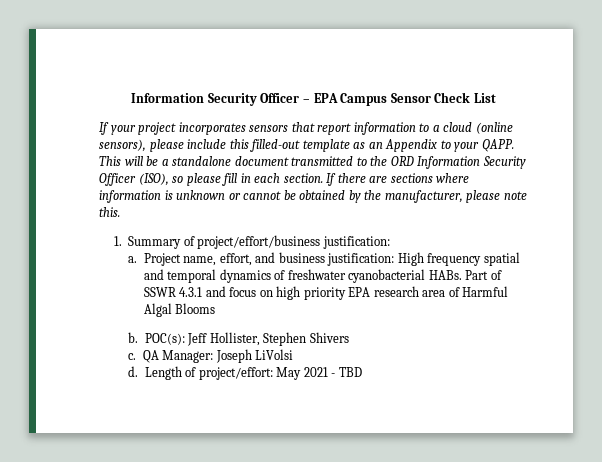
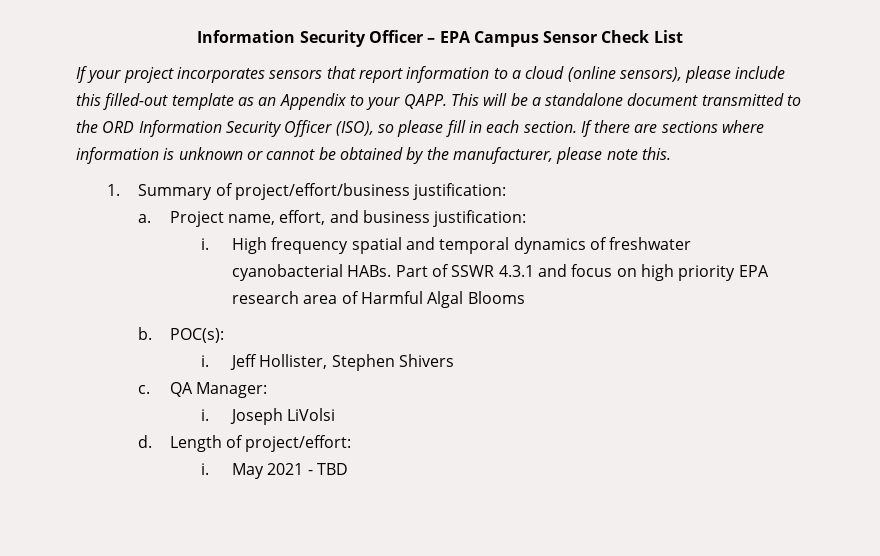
- Project name, effort, and business justification: High frequency spatial and temporal dynamics of freshwater cyanobacterial HABs.
+ Project name, effort, and business justification:
+ i. High frequency spatial and temporal dynamics of freshwater cyanobacterial HABs.
- POC(s): Jeff Hollister, Stephen Shivers
+ POC(s):
+ i. Jeff Hollister, Stephen Shivers
- QA Manager: Joseph LiVolsi
+ QA Manager:
+ i. Joseph LiVolsi
- Length of project/effort: May 2021 - TBD
+ Length of project/effort:
+ i. May 2021 - TBD

